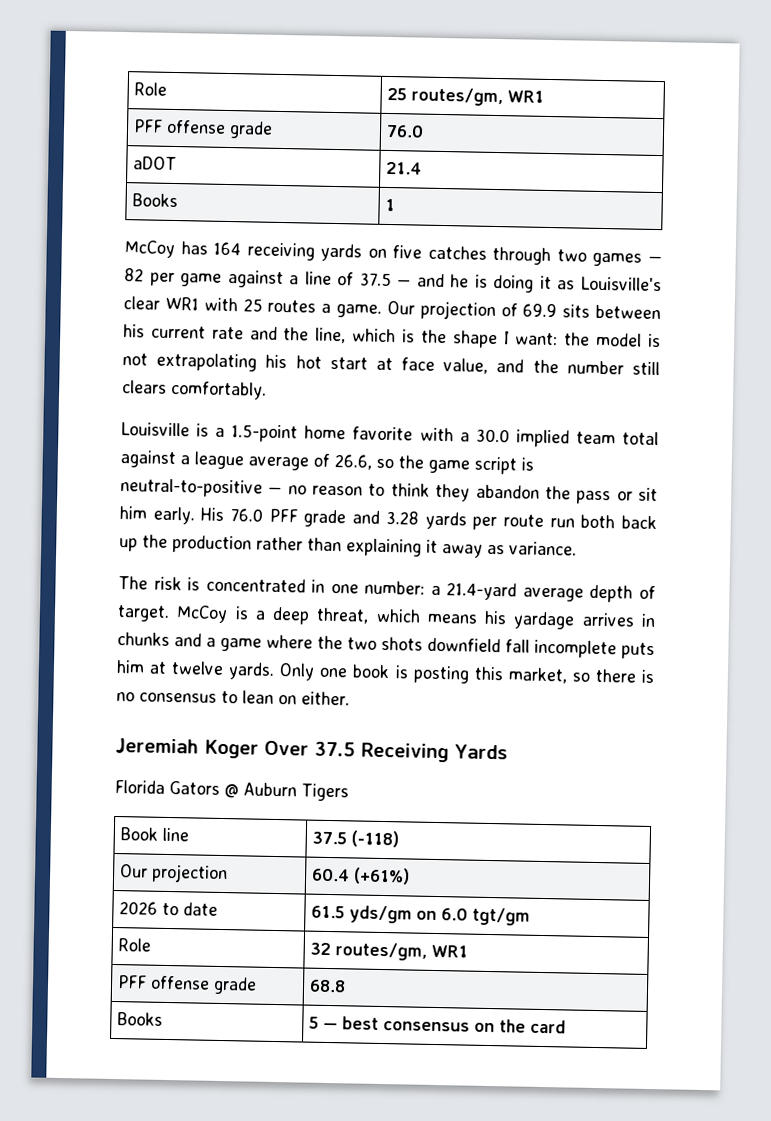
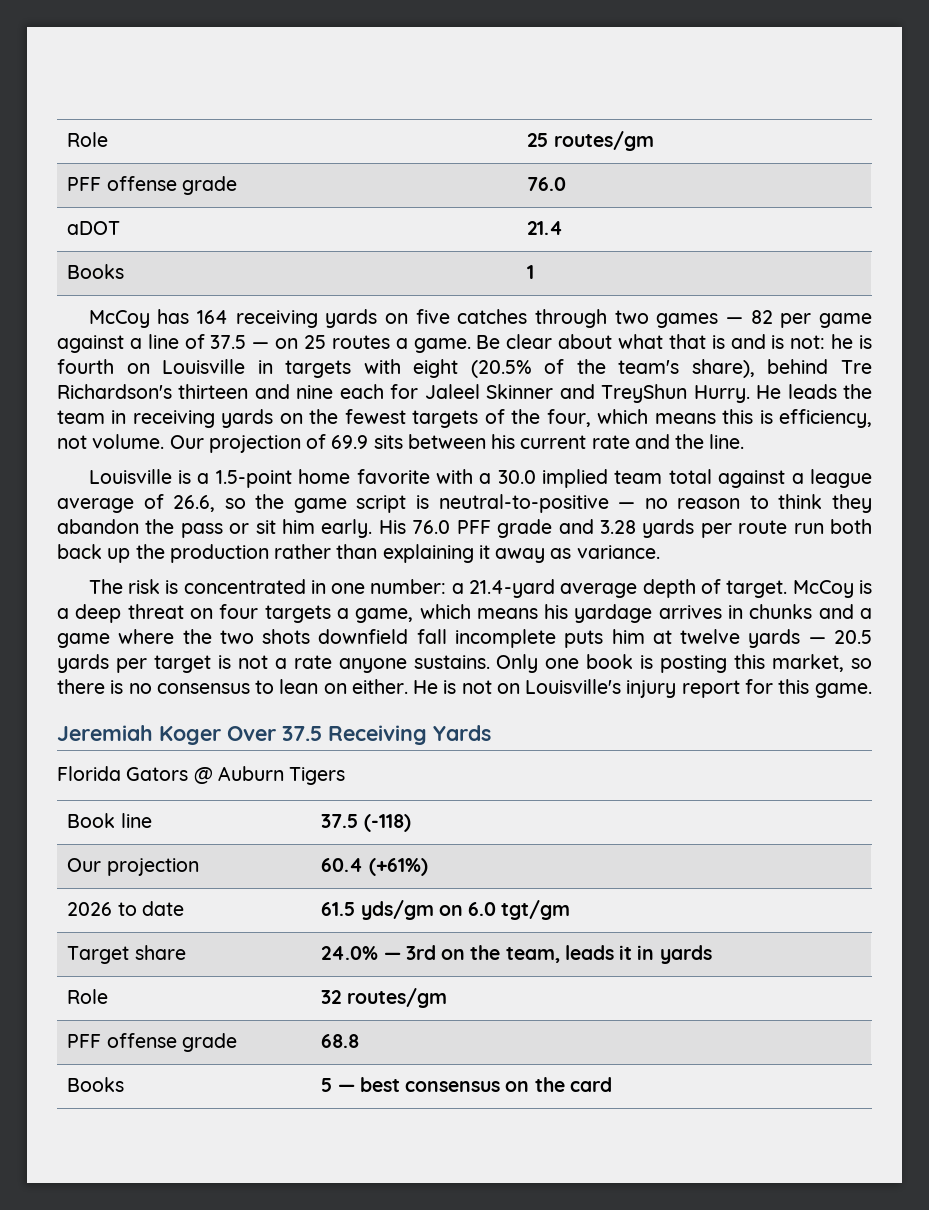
- Role | 25 routes/gm, WR1
+ Role | 25 routes/gm
- McCoy has 164 receiving yards on five catches through two games — 82 per game against a line of 37.5 — and he is doing it as Louisville's clear WR1 with 25 routes a game.
+ McCoy has 164 receiving yards on five catches through two games — 82 per game against a line of 37.5 — on 25 routes a game. Be clear about what that is and is not: he is fourth on Louisville in targets with eight (20.5% of the team's share), behind Tre Richardson's thirteen and nine each for Jaleel Skinner and TreyShun Hurry. He leads the team in receiving yards on the fewest targets of the four, which means this is efficiency, not volume.
- Our projection of 69.9 sits between his current rate and the line, which is the shape I want: the model is not extrapolating his hot start at face value, and the number still clears comfortably.
+ Our projection of 69.9 sits between his current rate and the line.
- McCoy is a deep threat, which means his yardage arrives in chunks and a game where the two shots downfield fall incomplete puts him at twelve yards.
+ McCoy is a deep threat on four targets a game, which means his yardage arrives in chunks and a game where the two shots downfield fall incomplete puts him at twelve yards — 20.5 yards per target is not a rate anyone sustains.
+ He is not on Louisville's injury report for this game.
+ Target share | 24.0% — 3rd on the team, leads it in yards
- Role | 32 routes/gm, WR1
+ Role | 32 routes/gm

